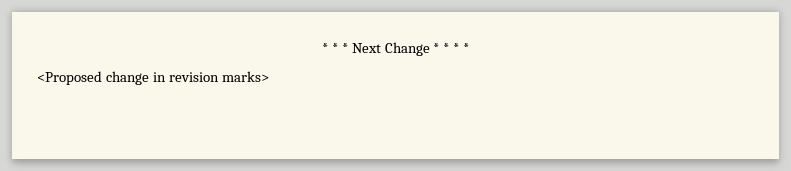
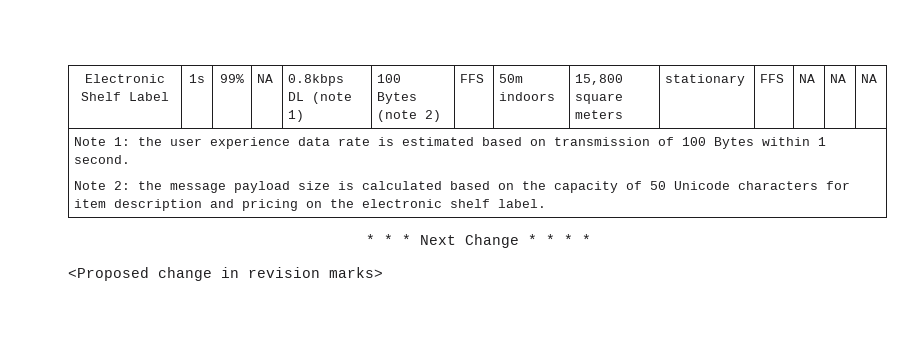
+ Electronic Shelf Label | 1s | 99% | NA | 0.8kbps DL (note 1) | 100 Bytes (note 2) | FFS | 50m indoors | 15,800 square meters | stationary | FFS | NA | NA | NA
+ Note 1: the user experience data rate is estimated based on transmission of 100 Bytes within 1 second.
+ Note 2: the message payload size is calculated based on the capacity of 50 Unicode characters for item description and pricing on the electronic shelf label.

